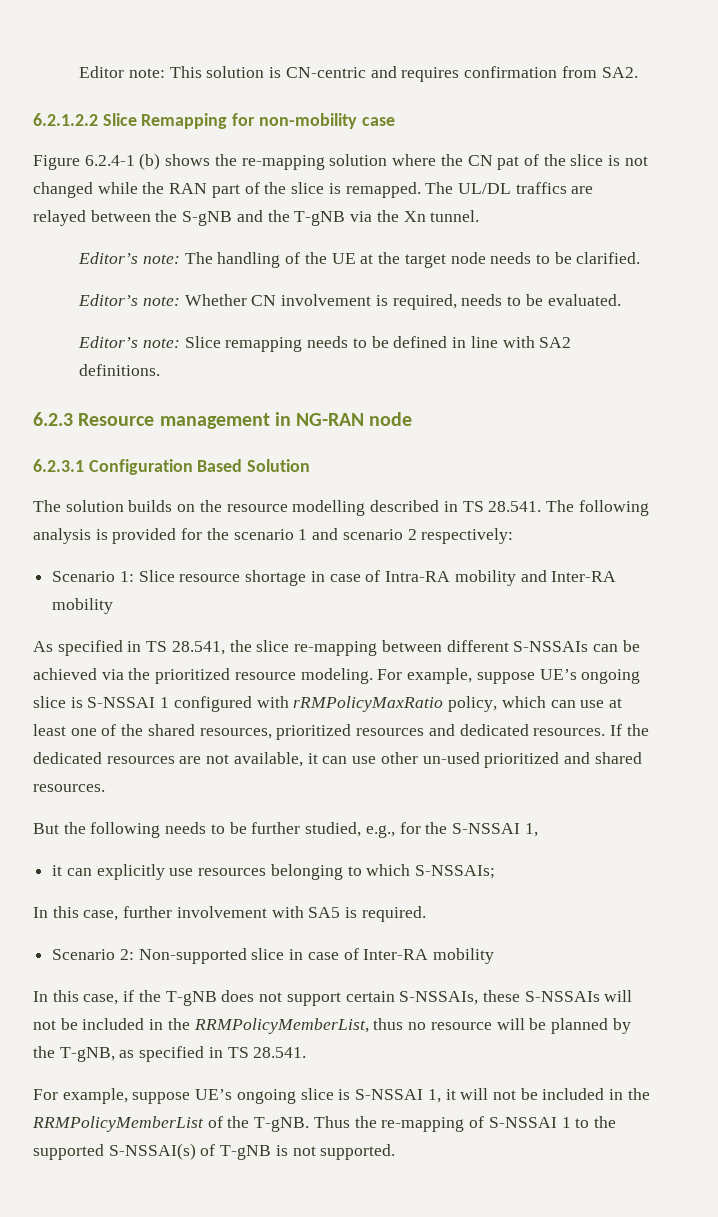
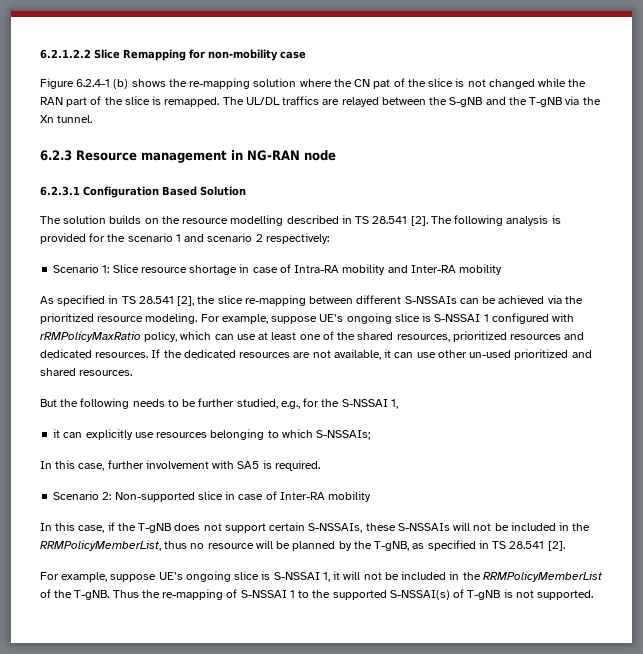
- Editor note: This solution is CN-centric and requires confirmation from SA2.
- Editor’s note: The handling of the UE at the target node needs to be clarified.
- Editor’s note: Whether CN involvement is required, needs to be evaluated.
- Editor’s note: Slice remapping needs to be defined in line with SA2 definitions.
- The solution builds on the resource modelling described in TS 28.541. The following analysis is provided for the scenario 1 and scenario 2 respectively:
+ The solution builds on the resource modelling described in TS 28.541 [2]. The following analysis is provided for the scenario 1 and scenario 2 respectively:
- As specified in TS 28.541, the slice re-mapping between different S-NSSAIs can be achieved via the prioritized resource modeling.
+ As specified in TS 28.541 [2], the slice re-mapping between different S-NSSAIs can be achieved via the prioritized resource modeling.
- In this case, if the T-gNB does not support certain S-NSSAIs, these S-NSSAIs will not be included in the RRMPolicyMemberList, thus no resource will be planned by the T-gNB, as specified in TS 28.541.
+ In this case, if the T-gNB does not support certain S-NSSAIs, these S-NSSAIs will not be included in the RRMPolicyMemberList, thus no resource will be planned by the T-gNB, as specified in TS 28.541 [2].

